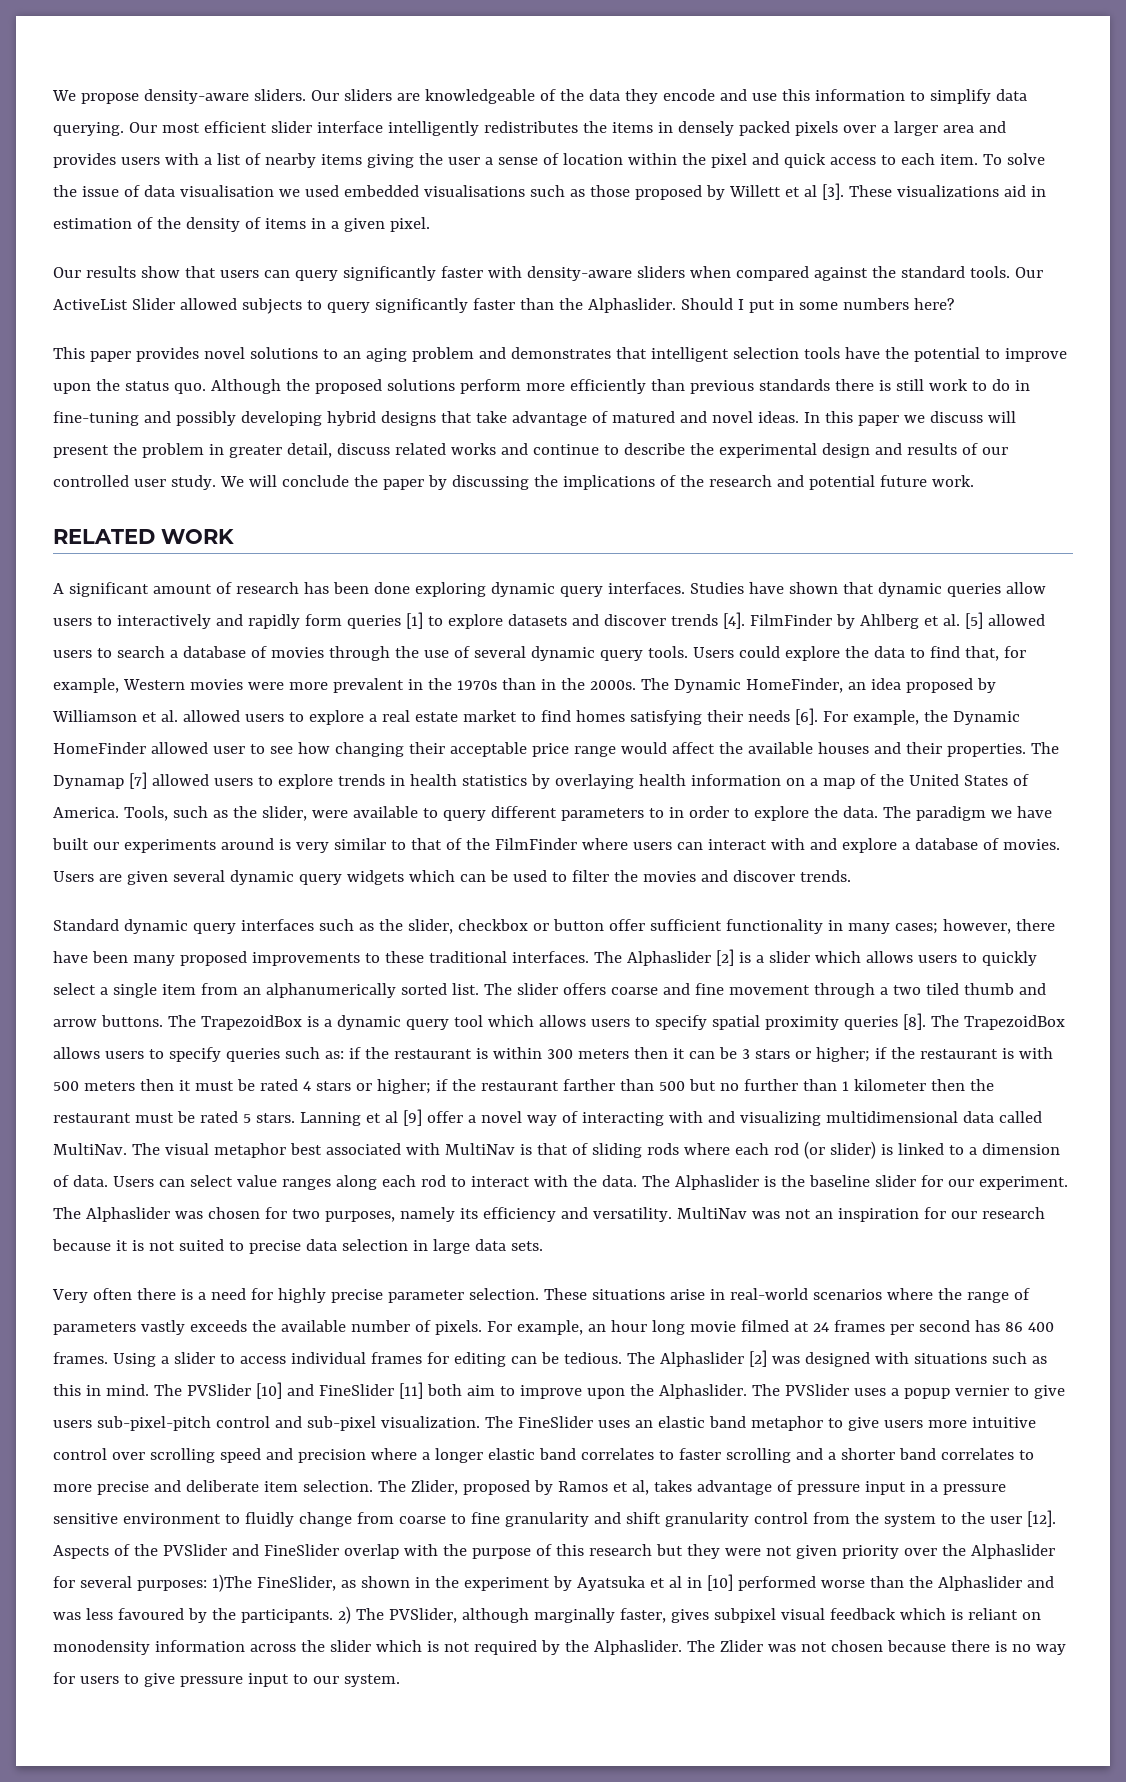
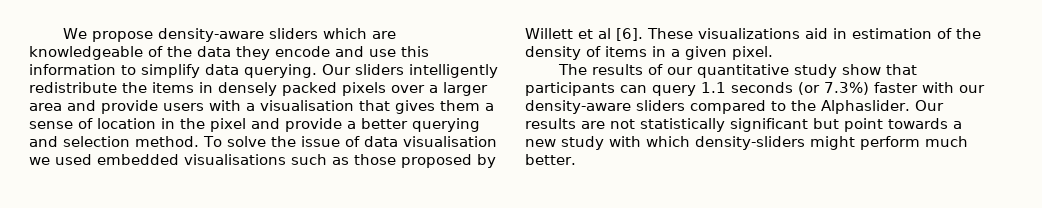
- We propose density-aware sliders. Our sliders are knowledgeable of the data they encode and use this information to simplify data querying.
+ We propose density-aware sliders which are knowledgeable of the data they encode and use this information to simplify data querying.
- Our most efficient slider interface intelligently redistributes the items in densely packed pixels over a larger area and provides users with a list of nearby items giving the user a sense of location within the pixel and quick access to each item.
+ Our sliders intelligently redistribute the items in densely packed pixels over a larger area and provide users with a visualisation that gives them a sense of location in the pixel and provide a better querying and selection method.
- To solve the issue of data visualisation we used embedded visualisations such as those proposed by Willett et al [3].
+ To solve the issue of data visualisation we used embedded visualisations such as those proposed by Willett et al [6].
- Our results show that users can query significantly faster with density-aware sliders when compared against the standard tools. Our ActiveList Slider allowed subjects to query significantly faster than the Alphaslider. Should I put in some numbers here?
- This paper provides novel solutions to an aging problem and demonstrates that intelligent selection tools have the potential to improve upon the status quo. Although the proposed solutions perform more efficiently than previous standards there is still work to do in fine-tuning and possibly developing hybrid designs that take advantage of matured and novel ideas. In this paper we discuss will present the problem in greater detail, discuss related works and continue to describe the experimental design and results of our controlled user study. We will conclude the paper by discussing the implications of the research and potential future work.
- RELATED WORK
- A significant amount of research has been done exploring dynamic query interfaces. Studies have shown that dynamic queries allow users to interactively and rapidly form queries [1] to explore datasets and discover trends [4]. FilmFinder by Ahlberg et al. [5] allowed users to search a database of movies through the use of several dynamic query tools. Users could explore the data to find that, for example, Western movies were more prevalent in the 1970s than in the 2000s. The Dynamic HomeFinder, an idea proposed by Williamson et al. allowed users to explore a real estate market to find homes satisfying their needs [6]. For example, the Dynamic HomeFinder allowed user to see how changing their acceptable price range would affect the available houses and their properties. The Dynamap [7] allowed users to explore trends in health statistics by overlaying health information on a map of the United States of America. Tools, such as the slider, were available to query different parameters to in order to explore the data. The paradigm we have built our experiments around is very similar to that of the FilmFinder where users can interact with and explore a database of movies. Users are given several dynamic query widgets which can be used to filter the movies and discover trends.
- Standard dynamic query interfaces such as the slider, checkbox or button offer sufficient functionality in many cases; however, there have been many proposed improvements to these traditional interfaces. The Alphaslider [2] is a slider which allows users to quickly select a single item from an alphanumerically sorted list. The slider offers coarse and fine movement through a two tiled thumb and arrow buttons. The TrapezoidBox is a dynamic query tool which allows users to specify spatial proximity queries [8]. The TrapezoidBox allows users to specify queries such as: if the restaurant is within 300 meters then it can be 3 stars or higher; if the restaurant is with 500 meters then it must be rated 4 stars or higher; if the restaurant farther than 500 but no further than 1 kilometer then the restaurant must be rated 5 stars. Lanning et al [9] offer a novel way of interacting with and visualizing multidimensional data called MultiNav. The visual metaphor best associated with MultiNav is that of sliding rods where each rod (or slider) is linked to a dimension of data. Users can select value ranges along each rod to interact with the data. The Alphaslider is the baseline slider for our experiment. The Alphaslider was chosen for two purposes, namely its efficiency and versatility. MultiNav was not an inspiration for our research because it is not suited to precise data selection in large data sets.
- Very often there is a need for highly precise parameter selection. These situations arise in real-world scenarios where the range of parameters vastly exceeds the available number of pixels. For example, an hour long movie filmed at 24 frames per second has 86 400 frames. Using a slider to access individual frames for editing can be tedious. The Alphaslider [2] was designed with situations such as this in mind. The PVSlider [10] and FineSlider [11] both aim to improve upon the Alphaslider. The PVSlider uses a popup vernier to give users sub-pixel-pitch control and sub-pixel visualization. The FineSlider uses an elastic band metaphor to give users more intuitive control over scrolling speed and precision where a longer elastic band correlates to faster scrolling and a shorter band correlates to more precise and deliberate item selection. The Zlider, proposed by Ramos et al, takes advantage of pressure input in a pressure sensitive environment to fluidly change from coarse to fine granularity and shift granularity control from the system to the user [12]. Aspects of the PVSlider and FineSlider overlap with the purpose of this research but they were not given priority over the Alphaslider for several purposes: 1)The FineSlider, as shown in the experiment by Ayatsuka et al in [10] performed worse than the Alphaslider and was less favoured by the participants. 2) The PVSlider, although marginally faster, gives subpixel visual feedback which is reliant on monodensity information across the slider which is not required by the Alphaslider. The Zlider was not chosen because there is no way for users to give pressure input to our system.
+ The results of our quantitative study show that participants can query 1.1 seconds (or 7.3%) faster with our density-aware sliders compared to the Alphaslider. Our results are not statistically significant but point towards a new study with which density-sliders might perform much better.

